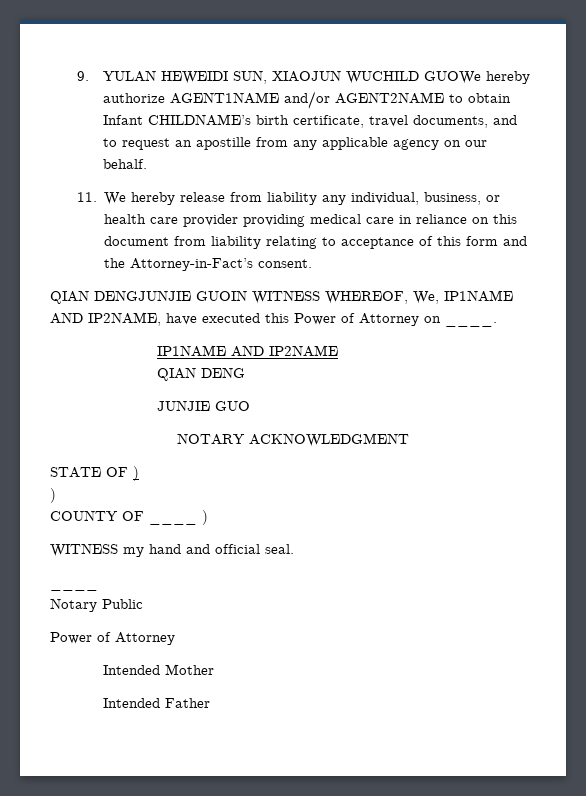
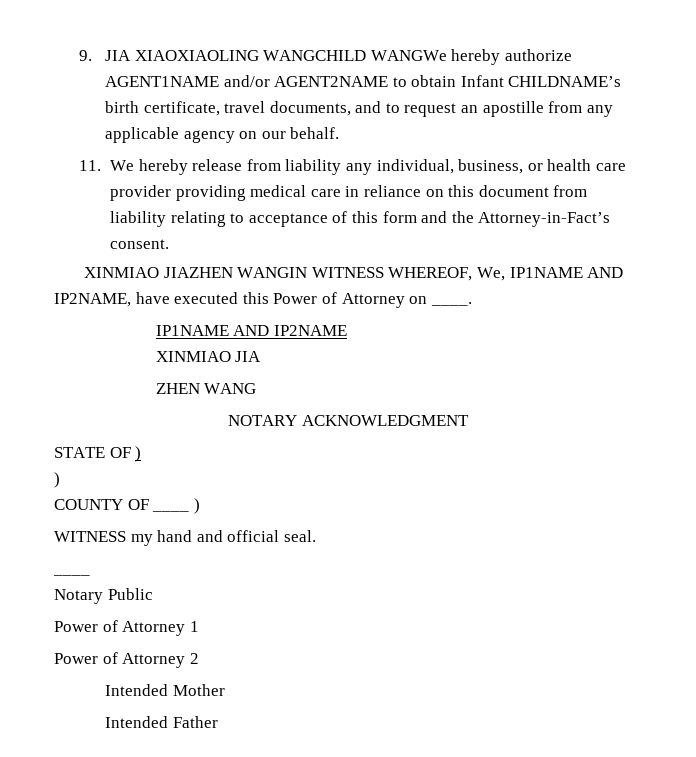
- 9. YULAN HEWEIDI SUN, XIAOJUN WUCHILD GUOWe hereby authorize AGENT1NAME and/or AGENT2NAME to obtain Infant CHILDNAME’s birth certificate, travel documents, and to request an apostille from any applicable agency on our behalf.
+ 9. JIA XIAOXIAOLING WANGCHILD WANGWe hereby authorize AGENT1NAME and/or AGENT2NAME to obtain Infant CHILDNAME’s birth certificate, travel documents, and to request an apostille from any applicable agency on our behalf.
- QIAN DENGJUNJIE GUOIN WITNESS WHEREOF, We, IP1NAME AND IP2NAME, have executed this Power of Attorney on ____.
+ XINMIAO JIAZHEN WANGIN WITNESS WHEREOF, We, IP1NAME AND IP2NAME, have executed this Power of Attorney on ____.
- QIAN DENG
- JUNJIE GUO
+ XINMIAO JIA
+ ZHEN WANG
  Notary Public
- Power of Attorney
+ Power of Attorney 1
+ Power of Attorney 2

